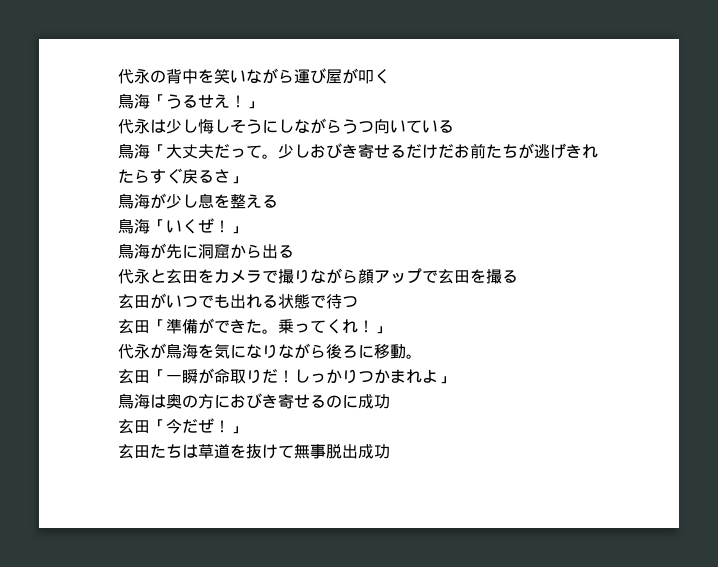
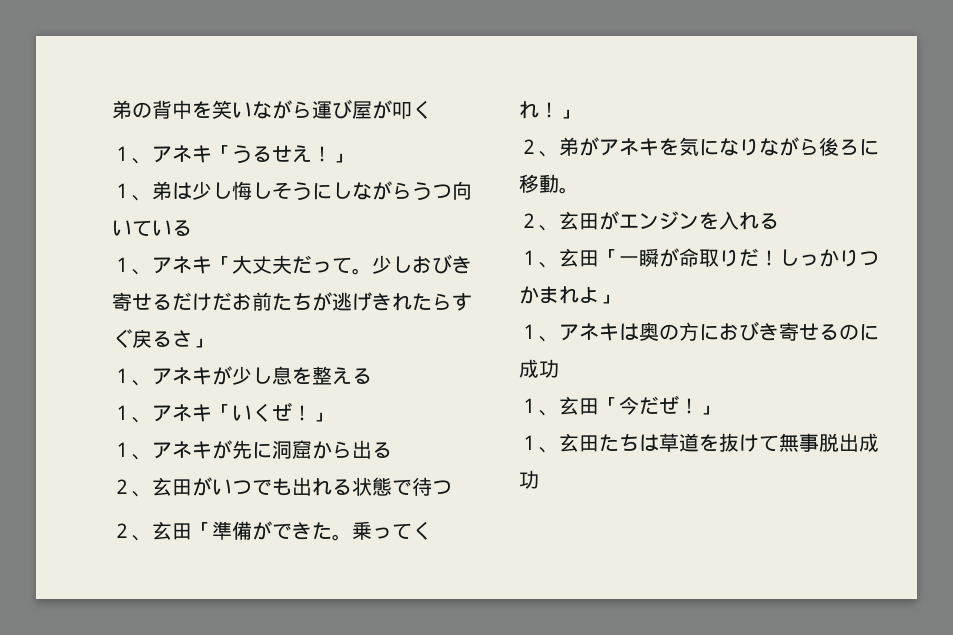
- 代永の背中を笑いながら運び屋が叩く
+ 弟の背中を笑いながら運び屋が叩く
- 鳥海「うるせえ！」
+ １、アネキ「うるせえ！」
- 代永は少し悔しそうにしながらうつ向いている
+ １、弟は少し悔しそうにしながらうつ向いている
- 鳥海「大丈夫だって。
+ １、アネキ「大丈夫だって。
- 鳥海が少し息を整える
+ １、アネキが少し息を整える
- 鳥海「いくぜ！」
+ １、アネキ「いくぜ！」
- 鳥海が先に洞窟から出る
+ １、アネキが先に洞窟から出る
- 代永と玄田をカメラで撮りながら顔アップで玄田を撮る
- 玄田がいつでも出れる状態で待つ
+ ２、玄田がいつでも出れる状態で待つ
- 玄田「準備ができた。
+ ２、玄田「準備ができた。
- 代永が鳥海を気になりながら後ろに移動。
+ ２、弟がアネキを気になりながら後ろに移動。
- 玄田「一瞬が命取りだ！
+ ２、玄田がエンジンを入れる
+ １、玄田「一瞬が命取りだ！
- 鳥海は奥の方におびき寄せるのに成功
+ １、アネキは奥の方におびき寄せるのに成功
- 玄田「今だぜ！」
+ １、玄田「今だぜ！」
- 玄田たちは草道を抜けて無事脱出成功
+ １、玄田たちは草道を抜けて無事脱出成功

